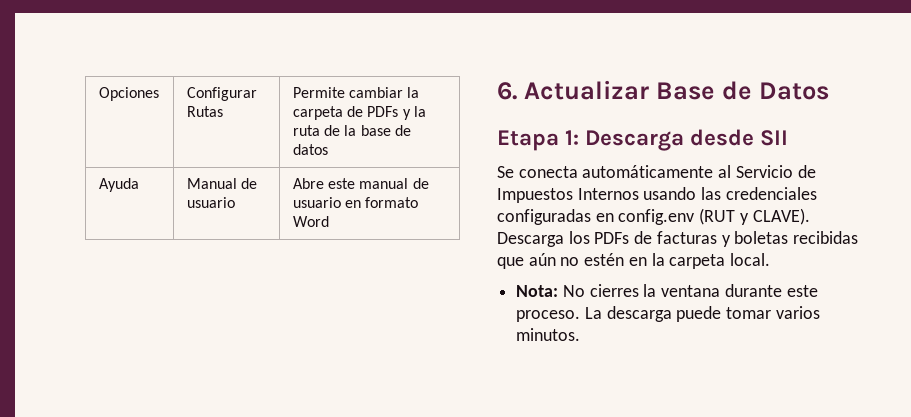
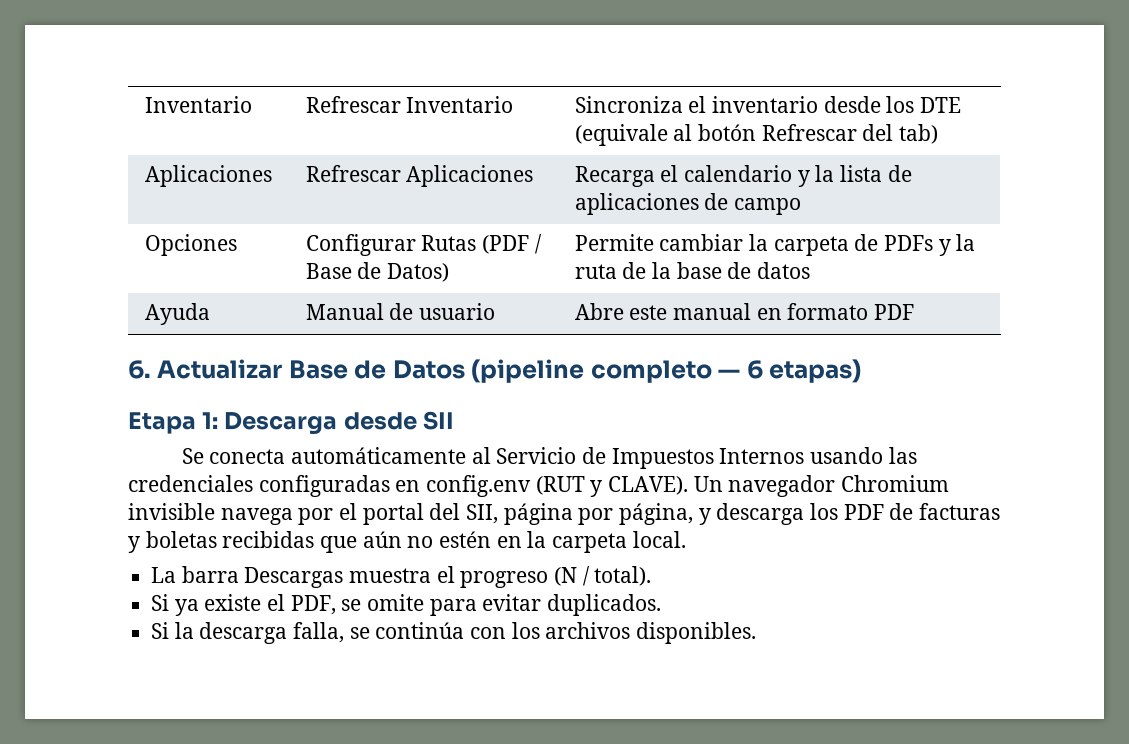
- Opciones | Configurar Rutas | Permite cambiar la carpeta de PDFs y la ruta de la base de datos
+ Inventario | Refrescar Inventario | Sincroniza el inventario desde los DTE (equivale al botón Refrescar del tab)
+ Aplicaciones | Refrescar Aplicaciones | Recarga el calendario y la lista de aplicaciones de campo
+ Opciones | Configurar Rutas (PDF / Base de Datos) | Permite cambiar la carpeta de PDFs y la ruta de la base de datos
- Ayuda | Manual de usuario | Abre este manual de usuario en formato Word
+ Ayuda | Manual de usuario | Abre este manual en formato PDF
- 6. Actualizar Base de Datos
+ 6. Actualizar Base de Datos (pipeline completo — 6 etapas)
- Descarga los PDFs de facturas y boletas recibidas que aún no estén en la carpeta local.
+ Un navegador Chromium invisible navega por el portal del SII, página por página, y descarga los PDF de facturas y boletas recibidas que aún no estén en la carpeta local.
- Nota: No cierres la ventana durante este proceso. La descarga puede tomar varios minutos.
+ La barra Descargas muestra el progreso (N / total).
+ Si ya existe el PDF, se omite para evitar duplicados.
+ Si la descarga falla, se continúa con los archivos disponibles.

